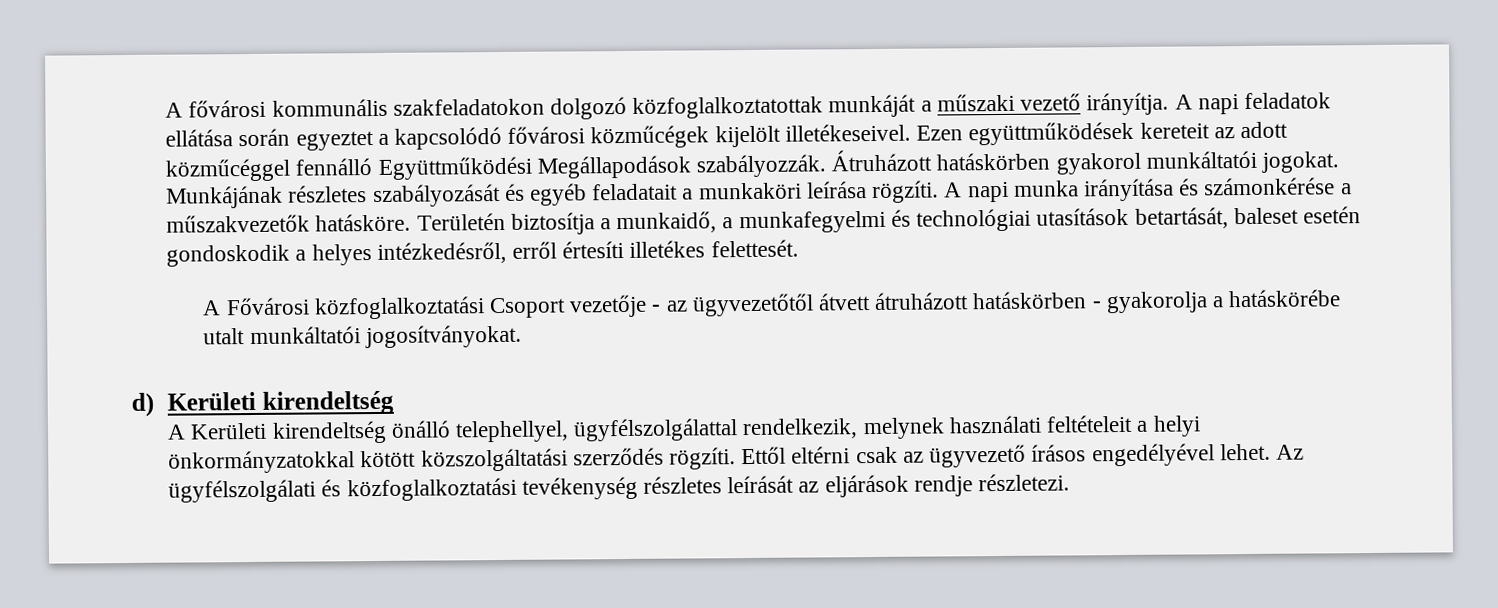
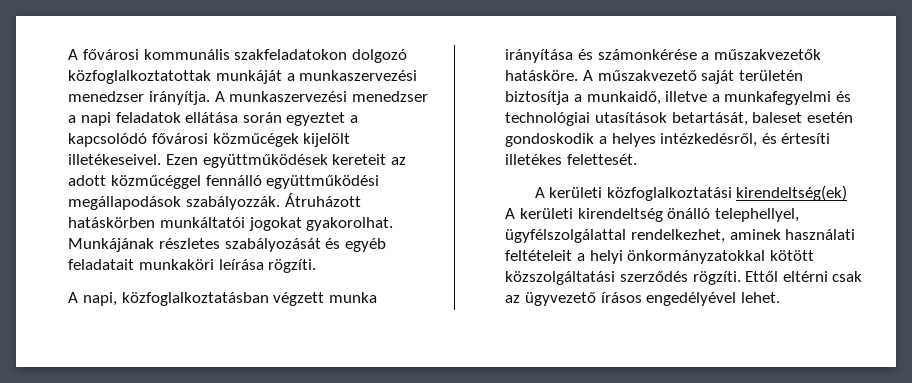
- A fővárosi kommunális szakfeladatokon dolgozó közfoglalkoztatottak munkáját a műszaki vezető irányítja. A napi feladatok ellátása során egyeztet a kapcsolódó fővárosi közműcégek kijelölt illetékeseivel.
+ A fővárosi kommunális szakfeladatokon dolgozó közfoglalkoztatottak munkáját a munkaszervezési menedzser irányítja. A munkaszervezési menedzser a napi feladatok ellátása során egyeztet a kapcsolódó fővárosi közműcégek kijelölt illetékeseivel.
- Ezen együttműködések kereteit az adott közműcéggel fennálló Együttműködési Megállapodások szabályozzák.
+ Ezen együttműködések kereteit az adott közműcéggel fennálló együttműködési megállapodások szabályozzák.
- Átruházott hatáskörben gyakorol munkáltatói jogokat.
+ Átruházott hatáskörben munkáltatói jogokat gyakorolhat.
- Munkájának részletes szabályozását és egyéb feladatait a munkaköri leírása rögzíti. A napi munka irányítása és számonkérése a műszakvezetők hatásköre.
+ Munkájának részletes szabályozását és egyéb feladatait munkaköri leírása rögzíti.
+ A napi, közfoglalkoztatásban végzett munka irányítása és számonkérése a műszakvezetők hatásköre.
- Területén biztosítja a munkaidő, a munkafegyelmi és technológiai utasítások betartását, baleset esetén gondoskodik a helyes intézkedésről, erről értesíti illetékes felettesét.
+ A műszakvezető saját területén biztosítja a munkaidő, illetve a munkafegyelmi és technológiai utasítások betartását, baleset esetén gondoskodik a helyes intézkedésről, és értesíti illetékes felettesét.
- A Fővárosi közfoglalkoztatási Csoport vezetője - az ügyvezetőtől átvett átruházott hatáskörben - gyakorolja a hatáskörébe utalt munkáltatói jogosítványokat.
- d) Kerületi kirendeltség
- A Kerületi kirendeltség önálló telephellyel, ügyfélszolgálattal rendelkezik, melynek használati feltételeit a helyi önkormányzatokkal kötött közszolgáltatási szerződés rögzíti.
+ A kerületi közfoglalkoztatási kirendeltség(ek)
+ A kerületi kirendeltség önálló telephellyel, ügyfélszolgálattal rendelkezhet, aminek használati feltételeit a helyi önkormányzatokkal kötött közszolgáltatási szerződés rögzíti.
- Az ügyfélszolgálati és közfoglalkoztatási tevékenység részletes leírását az eljárások rendje részletezi.

